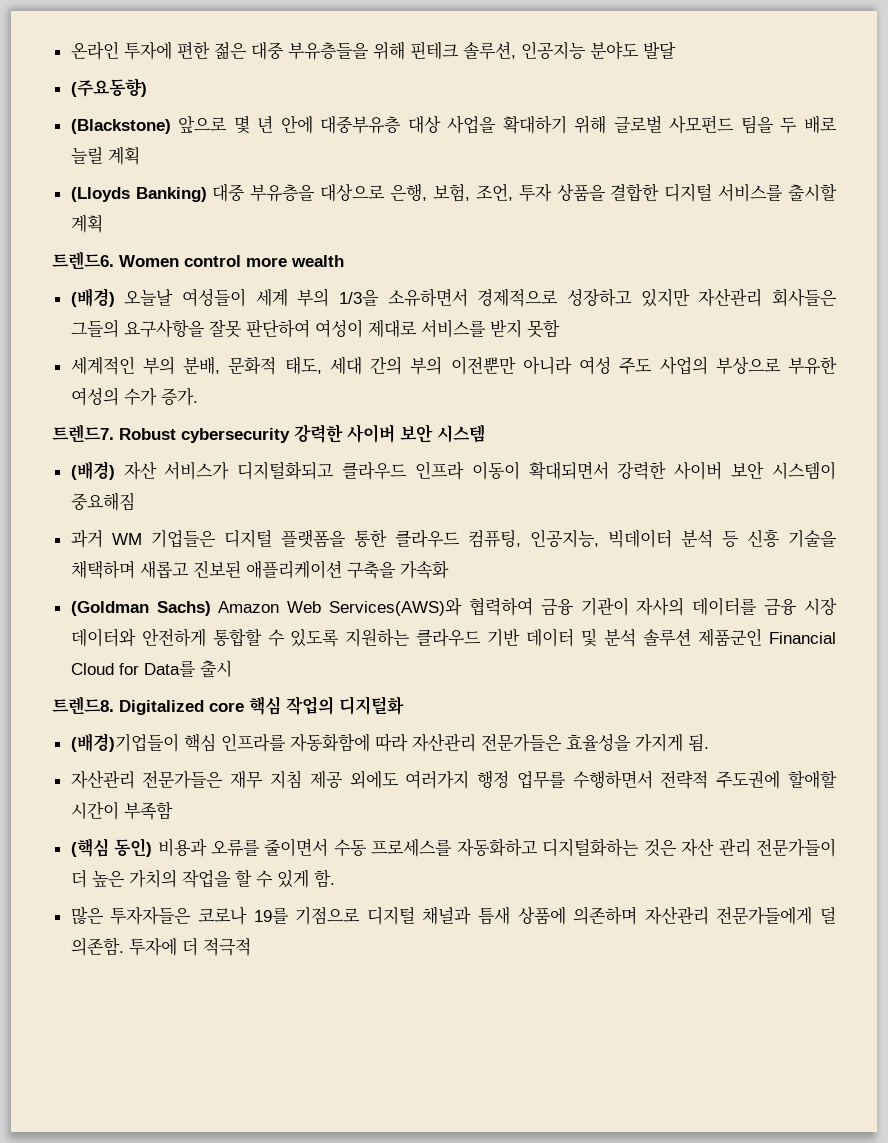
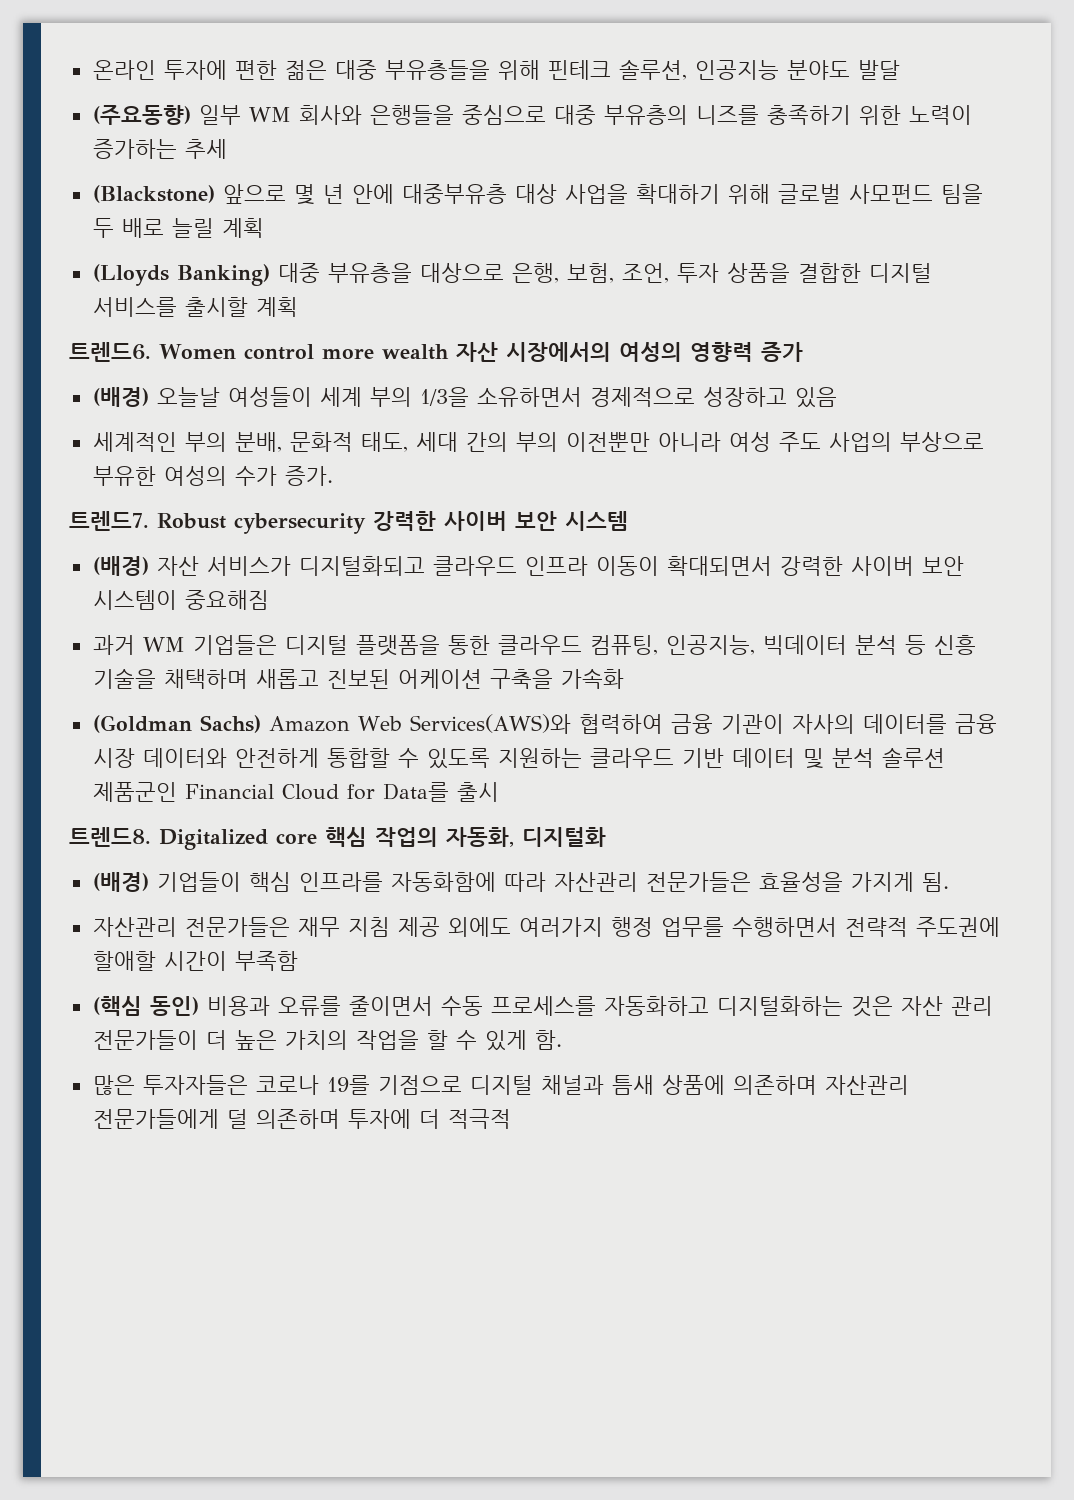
- (주요동향)
+ (주요동향) 일부 WM 회사와 은행들을 중심으로 대중 부유층의 니즈를 충족하기 위한 노력이 증가하는 추세
- Women control more wealth
+ Women control more wealth 자산 시장에서의 여성의 영향력 증가
- (배경) 오늘날 여성들이 세계 부의 1/3을 소유하면서 경제적으로 성장하고 있지만 자산관리 회사들은 그들의 요구사항을 잘못 판단하여 여성이 제대로 서비스를 받지 못함
+ (배경) 오늘날 여성들이 세계 부의 1/3을 소유하면서 경제적으로 성장하고 있음
- 과거 WM 기업들은 디지털 플랫폼을 통한 클라우드 컴퓨팅, 인공지능, 빅데이터 분석 등 신흥 기술을 채택하며 새롭고 진보된 애플리케이션 구축을 가속화
+ 과거 WM 기업들은 디지털 플랫폼을 통한 클라우드 컴퓨팅, 인공지능, 빅데이터 분석 등 신흥 기술을 채택하며 새롭고 진보된 어케이션 구축을 가속화
- Digitalized core 핵심 작업의 디지털화
+ Digitalized core 핵심 작업의 자동화, 디지털화
- (배경)기업들이 핵심 인프라를 자동화함에 따라 자산관리 전문가들은 효율성을 가지게 됨.
+ (배경) 기업들이 핵심 인프라를 자동화함에 따라 자산관리 전문가들은 효율성을 가지게 됨.
- 많은 투자자들은 코로나 19를 기점으로 디지털 채널과 틈새 상품에 의존하며 자산관리 전문가들에게 덜 의존함. 투자에 더 적극적
+ 많은 투자자들은 코로나 19를 기점으로 디지털 채널과 틈새 상품에 의존하며 자산관리 전문가들에게 덜 의존하며 투자에 더 적극적

